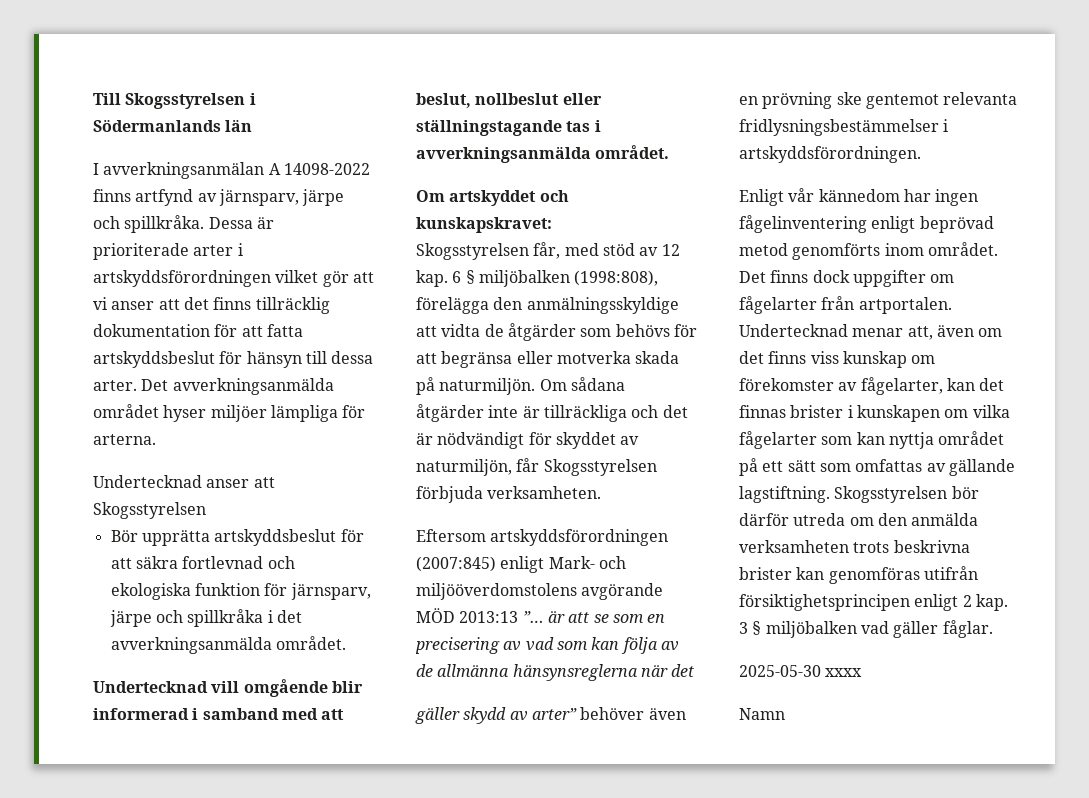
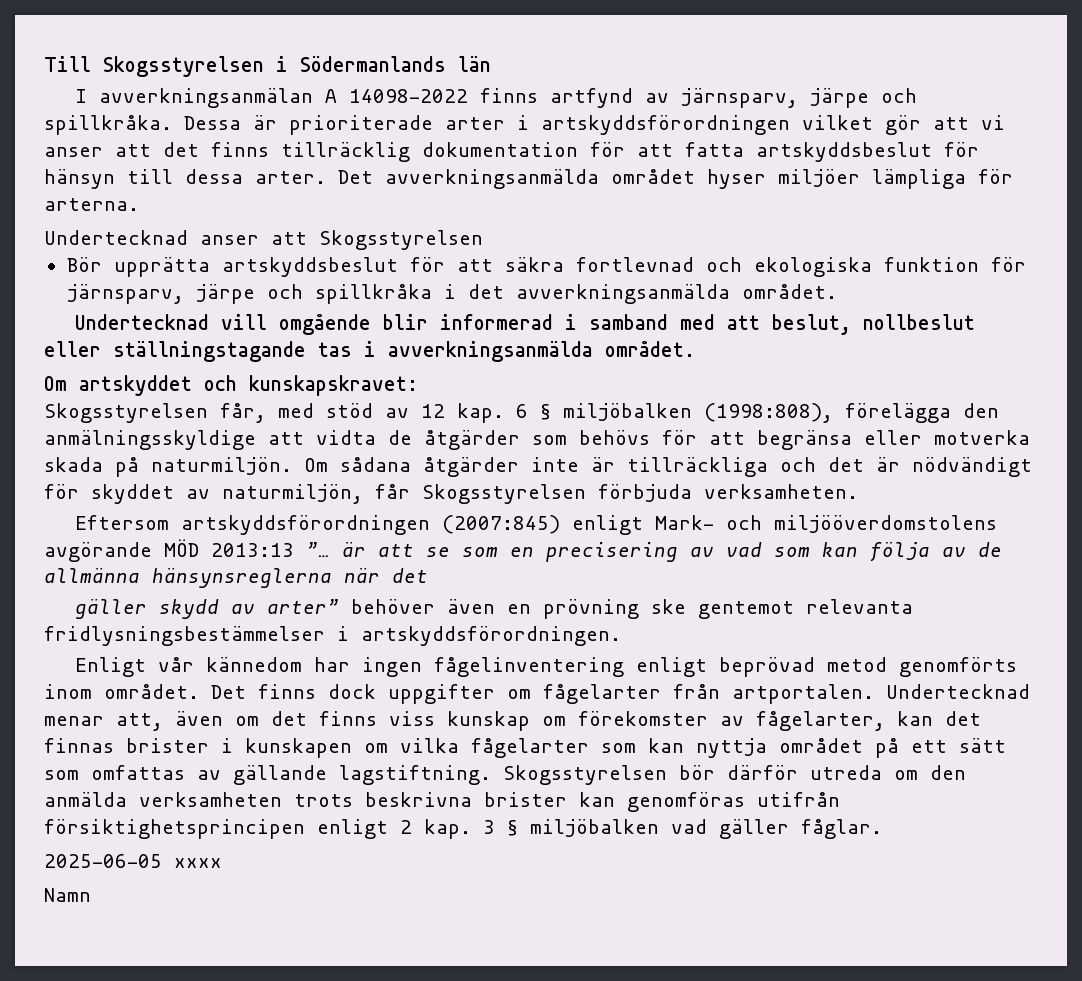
- 2025-05-30 xxxx
+ 2025-06-05 xxxx

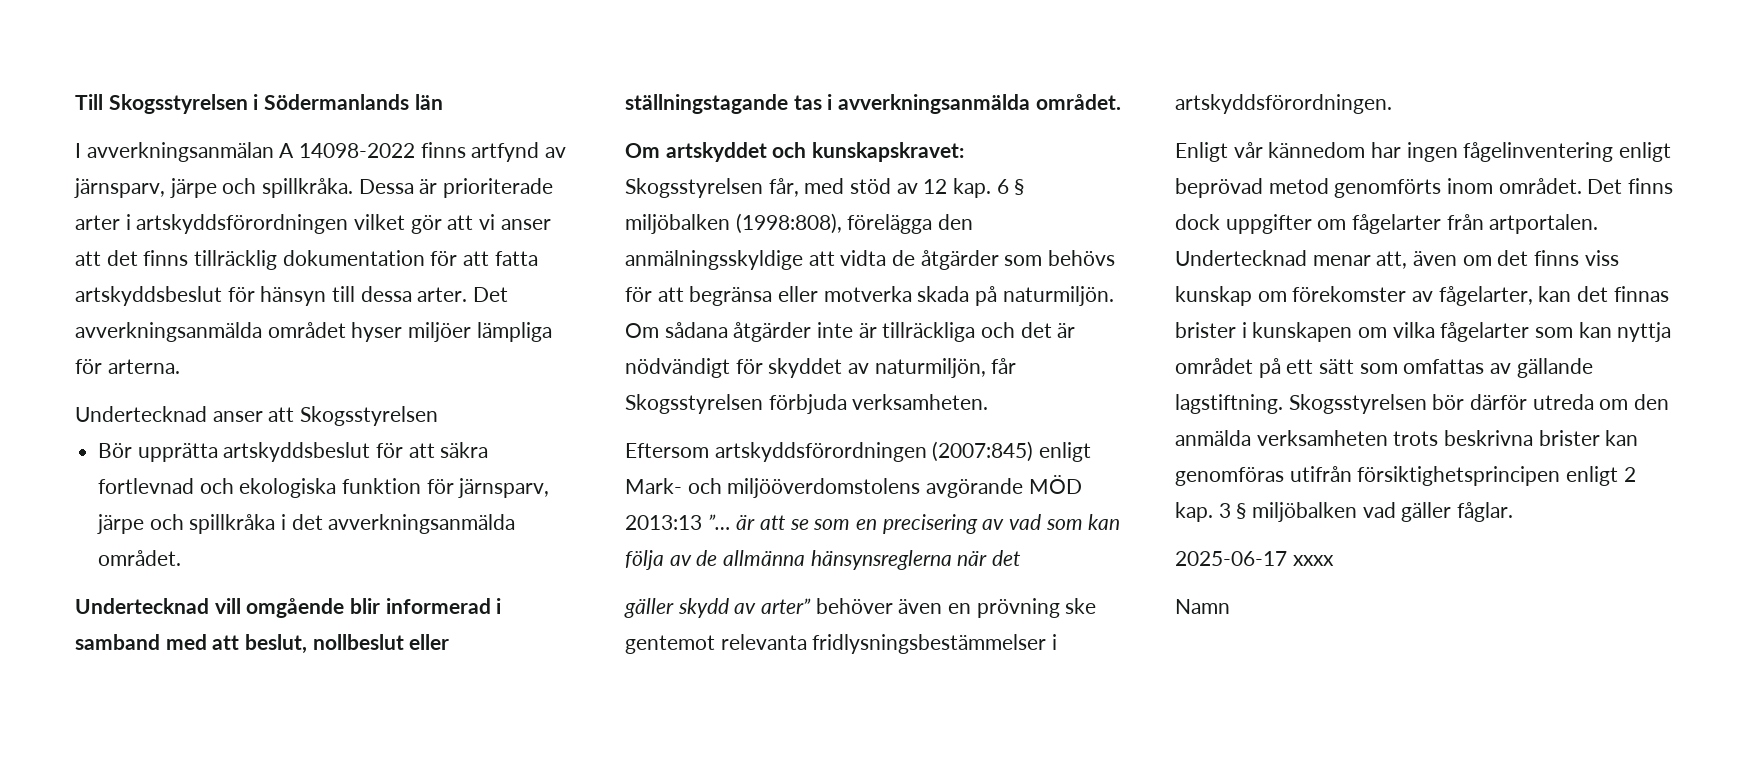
- 2025-06-05 xxxx
+ 2025-06-17 xxxx

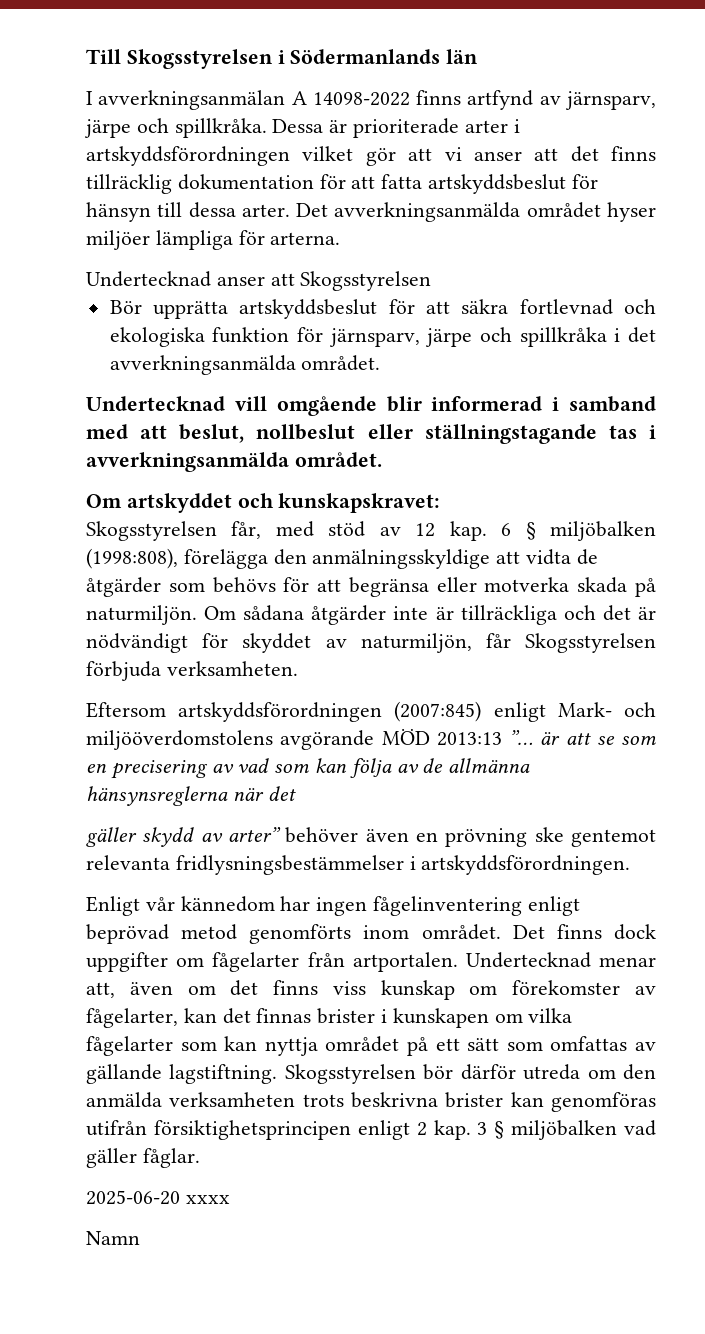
- 2025-06-17 xxxx
+ 2025-06-20 xxxx

